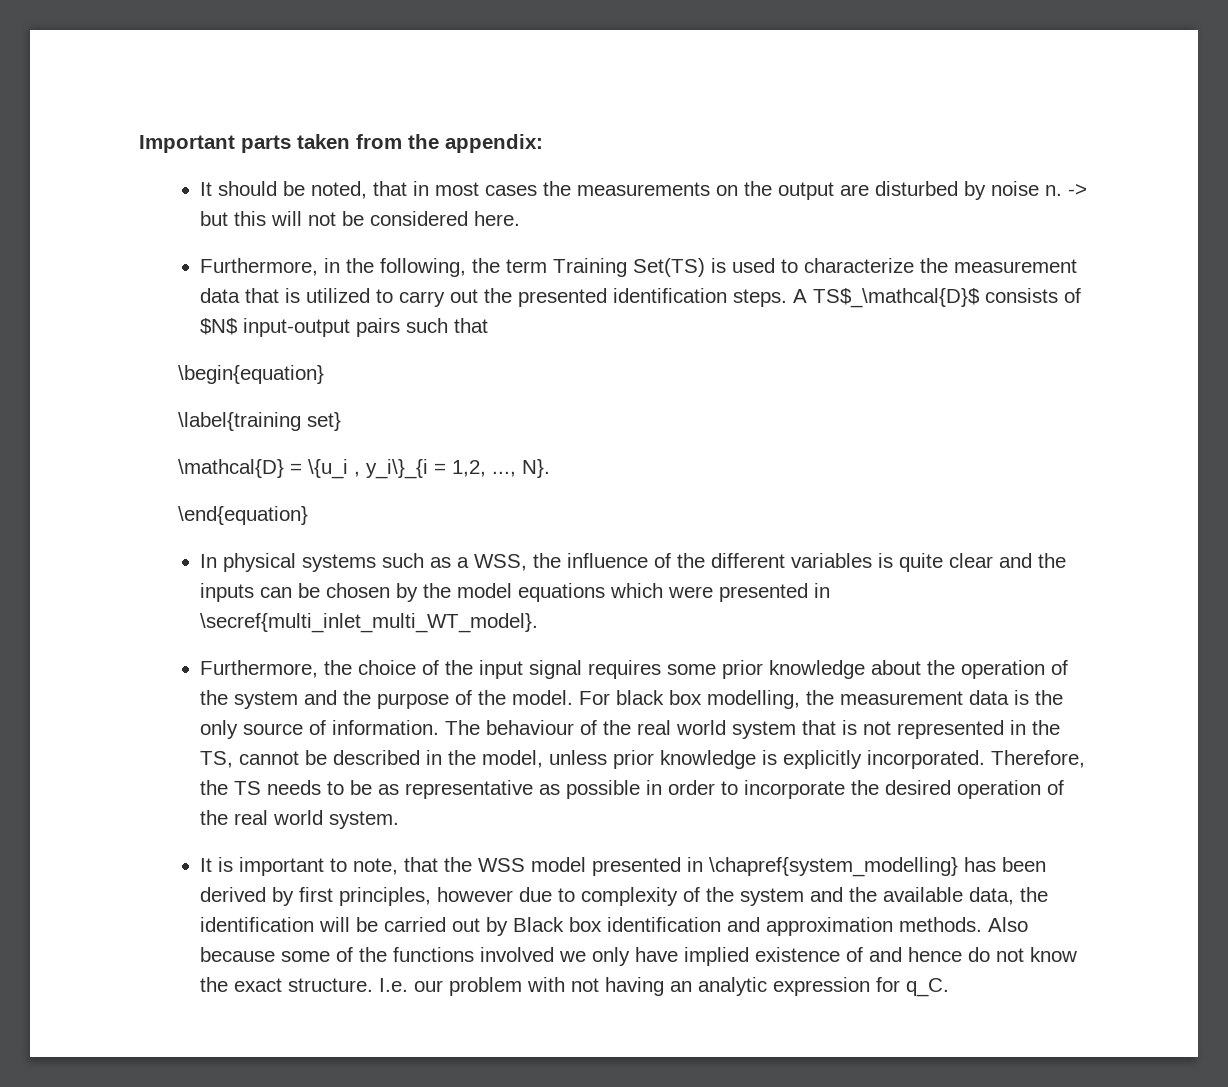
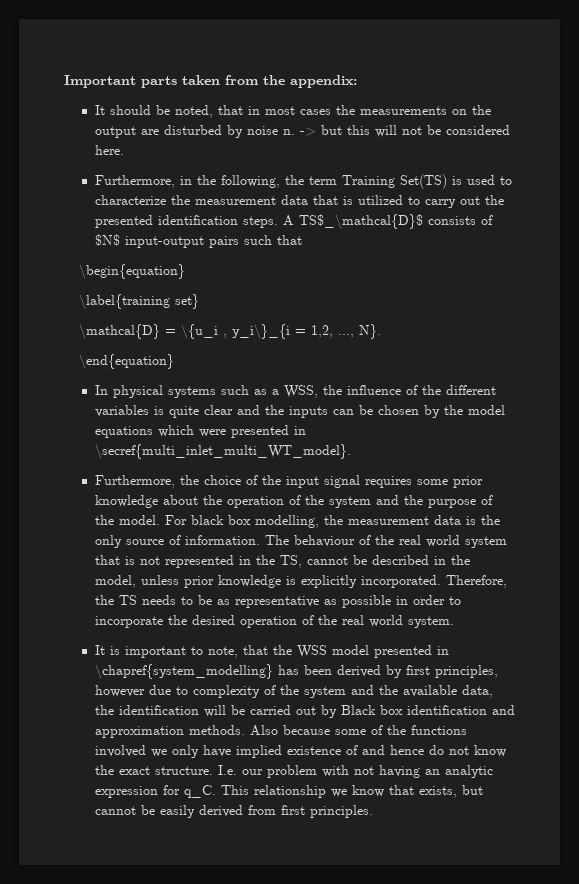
+ This relationship we know that exists, but cannot be easily derived from first principles.

